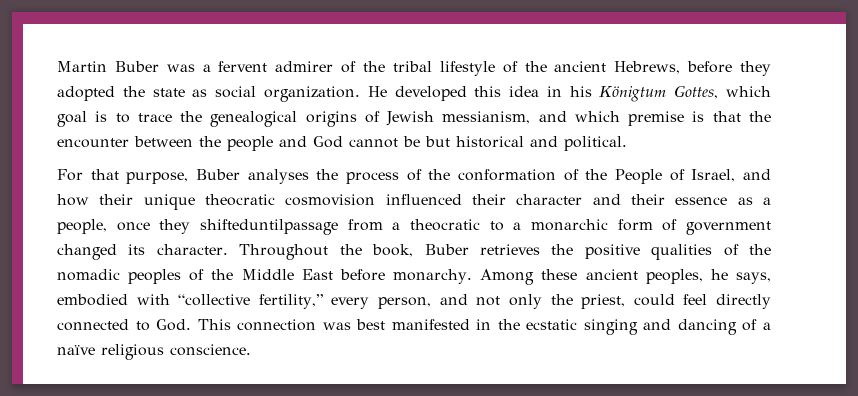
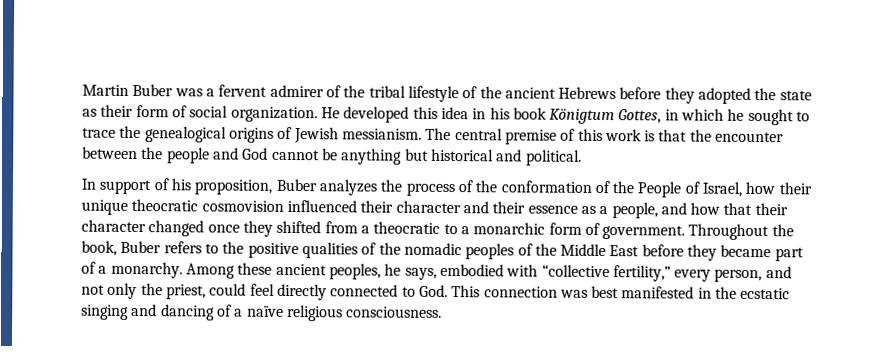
- Martin Buber was a fervent admirer of the tribal lifestyle of the ancient Hebrews, before they adopted the state as social organization.
+ Martin Buber was a fervent admirer of the tribal lifestyle of the ancient Hebrews before they adopted the state as their form of social organization.
- He developed this idea in his Königtum Gottes, which goal is to trace the genealogical origins of Jewish messianism, and which premise is that the encounter between the people and God cannot be but historical and political.
+ He developed this idea in his book Königtum Gottes, in which he sought to trace the genealogical origins of Jewish messianism. The central premise of this work is that the encounter between the people and God cannot be anything but historical and political.
- For that purpose, Buber analyses the process of the conformation of the People of Israel, and how their unique theocratic cosmovision influenced their character and their essence as a people, once they shifteduntilpassage from a theocratic to a monarchic form of government changed its character.
+ In support of his proposition, Buber analyzes the process of the conformation of the People of Israel, how their unique theocratic cosmovision influenced their character and their essence as a people, and how that their character changed once they shifted from a theocratic to a monarchic form of government.
- Throughout the book, Buber retrieves the positive qualities of the nomadic peoples of the Middle East before monarchy.
+ Throughout the book, Buber refers to the positive qualities of the nomadic peoples of the Middle East before they became part of a monarchy.
- Among these ancient peoples, he says, embodied with “collective fertility,” every person, and not only the priest, could feel directly connected to God. This connection was best manifested in the ecstatic singing and dancing of a naïve religious conscience.
+ Among these ancient peoples, he says, embodied with “collective fertility,” every person, and not only the priest, could feel directly connected to God. This connection was best manifested in the ecstatic singing and dancing of a naïve religious consciousness.

